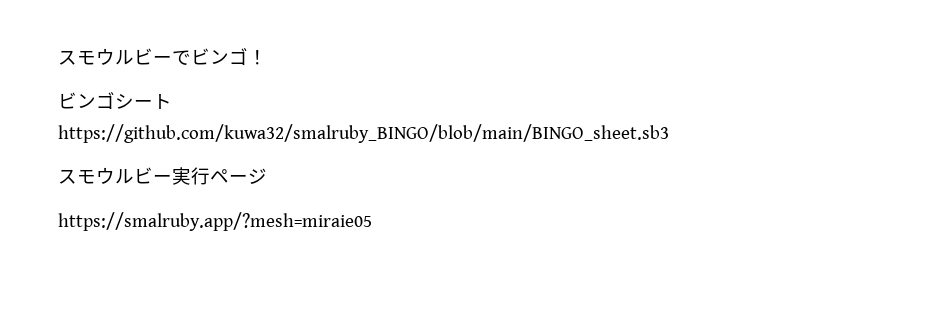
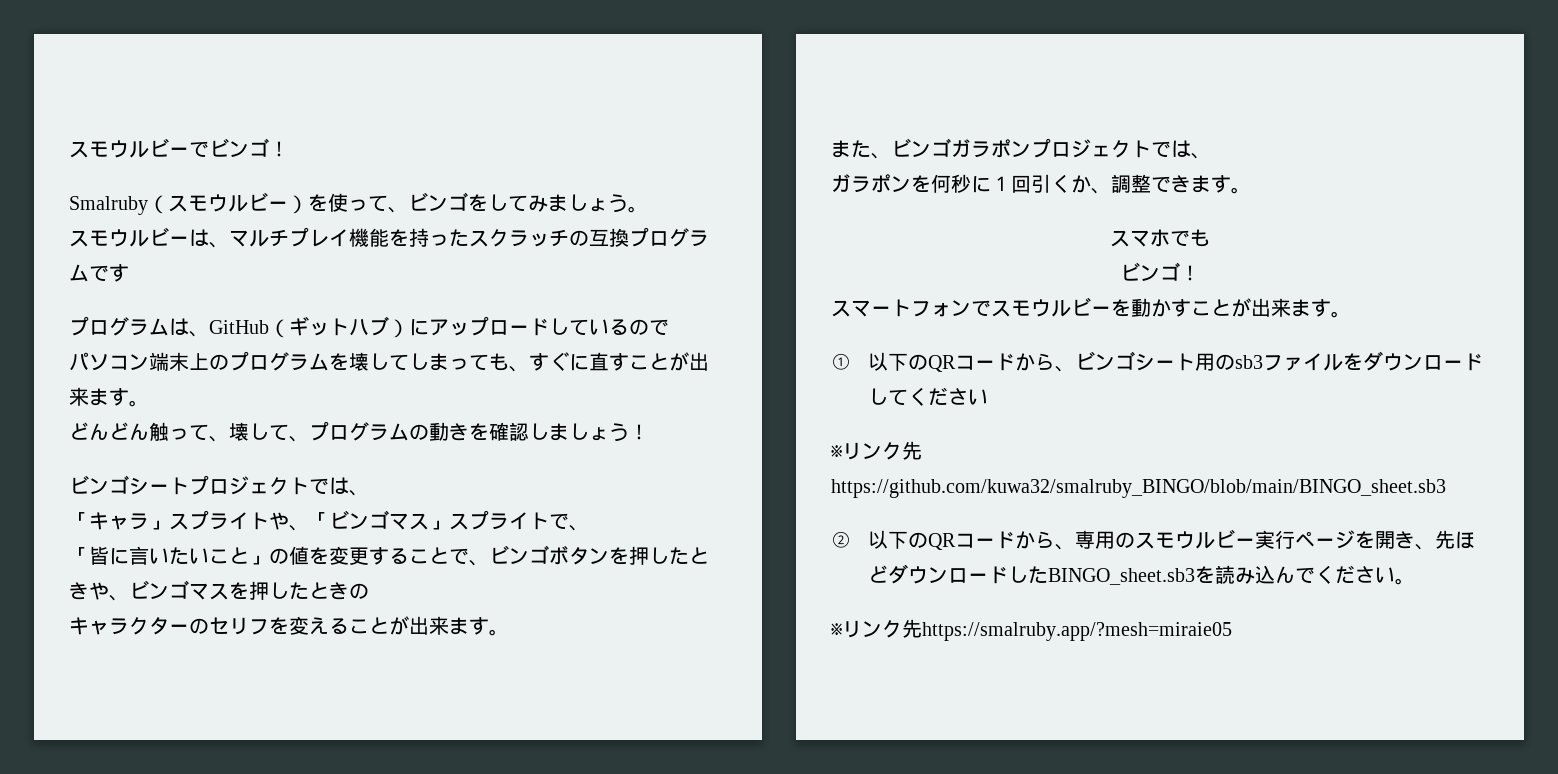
- ビンゴシート
- https://github.com/kuwa32/smalruby_BINGO/blob/main/BINGO_sheet.sb3
- スモウルビー実行ページ
- https://smalruby.app/?mesh=miraie05
+ Smalruby（スモウルビー）を使って、ビンゴをしてみましょう。
+ スモウルビーは、マルチプレイ機能を持ったスクラッチの互換プログラムです
+ プログラムは、GitHub（ギットハブ）にアップロードしているので
+ パソコン端末上のプログラムを壊してしまっても、すぐに直すことが出来ます。
+ どんどん触って、壊して、プログラムの動きを確認しましょう！
+ ビンゴシートプロジェクトでは、
+ 「キャラ」スプライトや、「ビンゴマス」スプライトで、
+ 「皆に言いたいこと」の値を変更することで、ビンゴボタンを押したときや、ビンゴマスを押したときの
+ キャラクターのセリフを変えることが出来ます。
+ また、ビンゴガラポンプロジェクトでは、
+ ガラポンを何秒に１回引くか、調整できます。
+ スマホでも
+ ビンゴ！
+ スマートフォンでスモウルビーを動かすことが出来ます。
+ ①以下のQRコードから、ビンゴシート用のsb3ファイルをダウンロードしてください
+ ※リンク先https://github.com/kuwa32/smalruby_BINGO/blob/main/BINGO_sheet.sb3
+ ②以下のQRコードから、専用のスモウルビー実行ページを開き、先ほどダウンロードしたBINGO_sheet.sb3を読み込んでください。
+ ※リンク先https://smalruby.app/?mesh=miraie05

